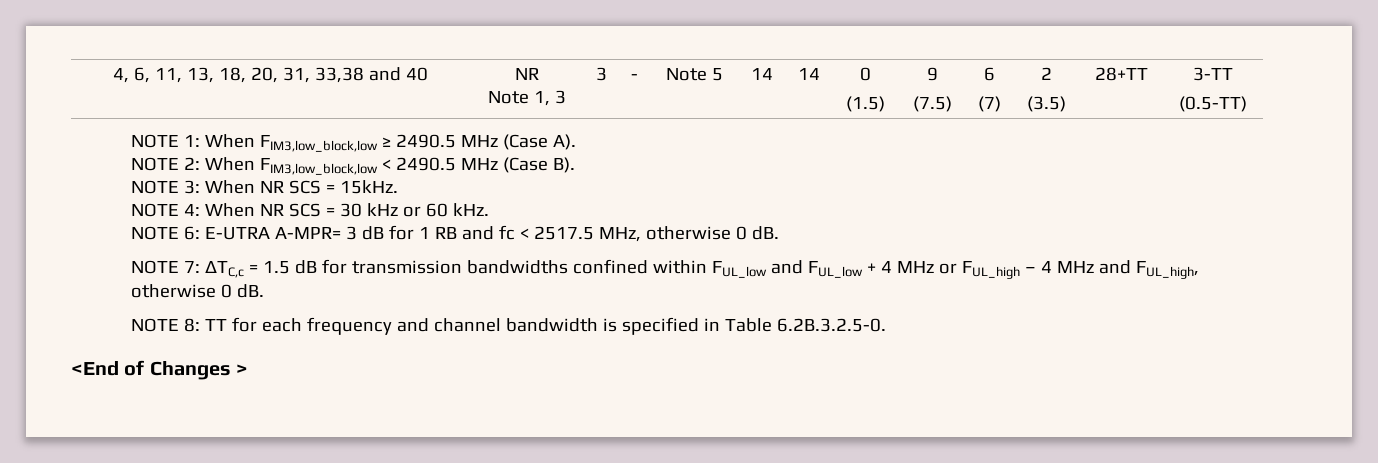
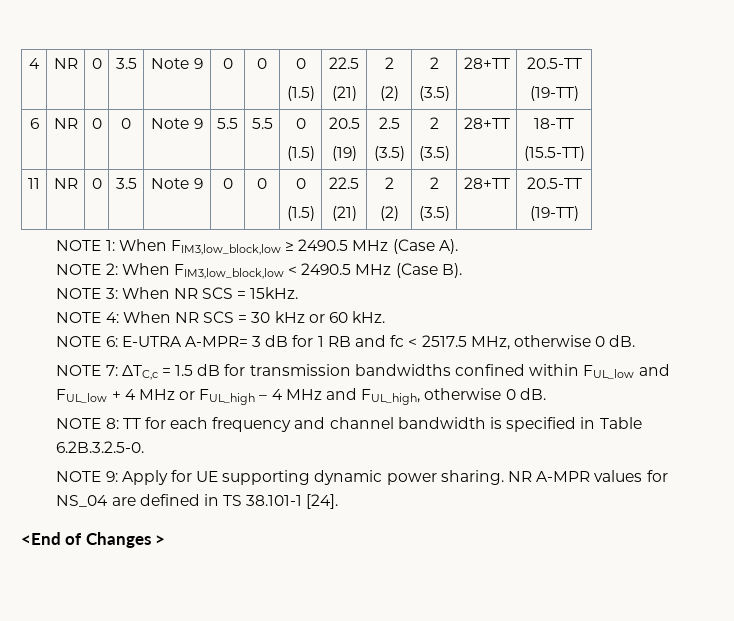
- 4, 6, 11, 13, 18, 20, 31, 33,38 and 40 | NR
- Note 1, 3 | 3 | - | Note 5 | 14 | 14 | 0
- (1.5) | 9
- (7.5) | 6
- (7) | 2
- (3.5) | 28+TT | 3-TT
- (0.5-TT)
+ 4 | NR | 0 | 3.5 | Note 9 | 0 | 0 | 0
+ (1.5) | 22.5
+ (21) | 2
+ (2) | 2
+ (3.5) | 28+TT | 20.5-TT
+ (19-TT)
+ 6 | NR | 0 | 0 | Note 9 | 5.5 | 5.5 | 0
+ (1.5) | 20.5
+ (19) | 2.5
+ (3.5) | 2
+ (3.5) | 28+TT | 18-TT
+ (15.5-TT)
+ 11 | NR | 0 | 3.5 | Note 9 | 0 | 0 | 0
+ (1.5) | 22.5
+ (21) | 2
+ (2) | 2
+ (3.5) | 28+TT | 20.5-TT
+ (19-TT)
+ NOTE 9: Apply for UE supporting dynamic power sharing. NR A-MPR values for NS_04 are defined in TS 38.101-1 [24].

